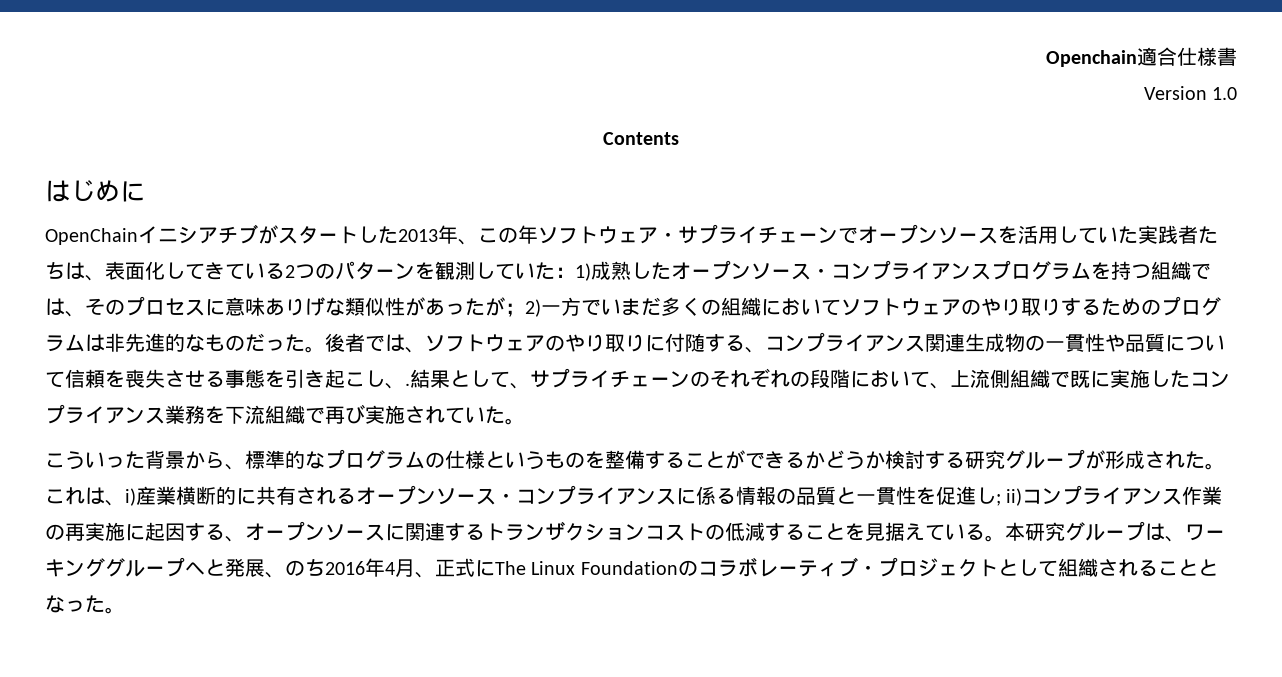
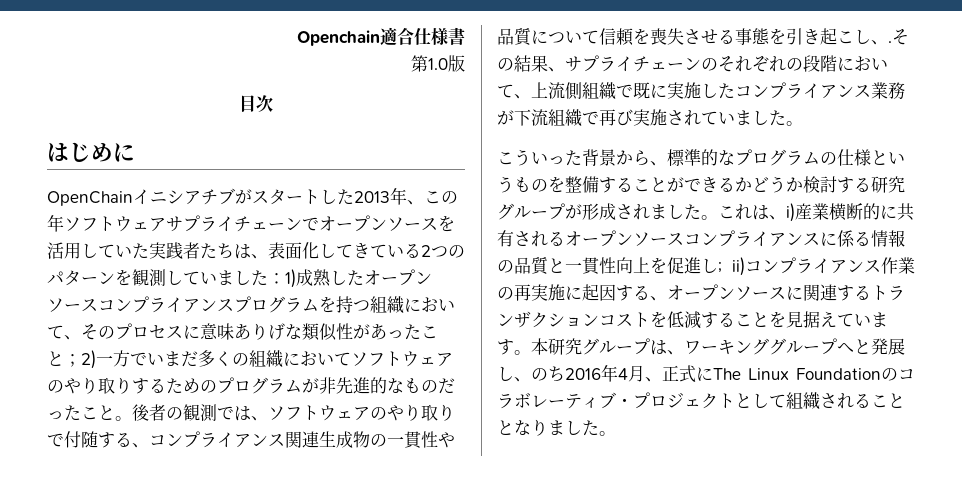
- Version 1.0
- Contents
+ 第1.0版
+ 目次
- OpenChainイニシアチブがスタートした2013年、この年ソフトウェア・サプライチェーンでオープンソースを活用していた実践者たちは、表面化してきている2つのパターンを観測していた：
+ OpenChainイニシアチブがスタートした2013年、この年ソフトウェアサプライチェーンでオープンソースを活用していた実践者たちは、表面化してきている2つのパターンを観測していました：
- 1)成熟したオープンソース・コンプライアンスプログラムを持つ組織では、そのプロセスに意味ありげな類似性があったが；
+ 1)成熟したオープンソースコンプライアンスプログラムを持つ組織において、そのプロセスに意味ありげな類似性があったこと；
- 2)一方でいまだ多くの組織においてソフトウェアのやり取りするためのプログラムは非先進的なものだった。後者では、ソフトウェアのやり取りに付随する、コンプライアンス関連生成物の一貫性や品質について信頼を喪失させる事態を引き起こし、.
+ 2)一方でいまだ多くの組織においてソフトウェアのやり取りするためのプログラムが非先進的なものだったこと。後者の観測では、ソフトウェアのやり取りで付随する、コンプライアンス関連生成物の一貫性や品質について信頼を喪失させる事態を引き起こし、.
- 結果として、サプライチェーンのそれぞれの段階において、上流側組織で既に実施したコンプライアンス業務を下流組織で再び実施されていた。
+ その結果、サプライチェーンのそれぞれの段階において、上流側組織で既に実施したコンプライアンス業務が下流組織で再び実施されていました。
- こういった背景から、標準的なプログラムの仕様というものを整備することができるかどうか検討する研究グループが形成された。
+ こういった背景から、標準的なプログラムの仕様というものを整備することができるかどうか検討する研究グループが形成されました。
- これは、i)産業横断的に共有されるオープンソース・コンプライアンスに係る情報の品質と一貫性を促進し; ii)コンプライアンス作業の再実施に起因する、オープンソースに関連するトランザクションコストの低減することを見据えている。
+ これは、i)産業横断的に共有されるオープンソースコンプライアンスに係る情報の品質と一貫性向上を促進し; ii)コンプライアンス作業の再実施に起因する、オープンソースに関連するトランザクションコストを低減することを見据えています。
- 本研究グループは、ワーキンググループへと発展、のち2016年4月、正式にThe Linux Foundationのコラボレーティブ・プロジェクトとして組織されることとなった。
+ 本研究グループは、ワーキンググループへと発展し、のち2016年4月、正式にThe Linux Foundationのコラボレーティブ・プロジェクトとして組織されることとなりました。

